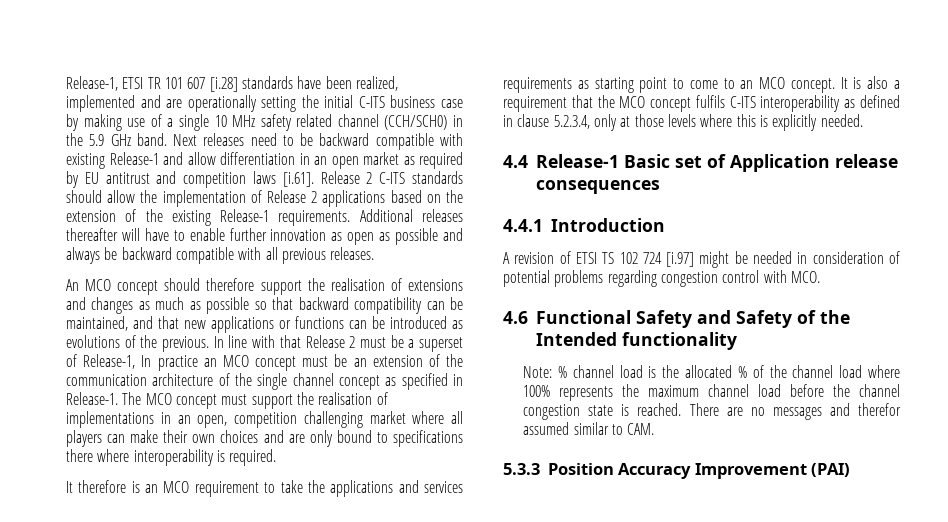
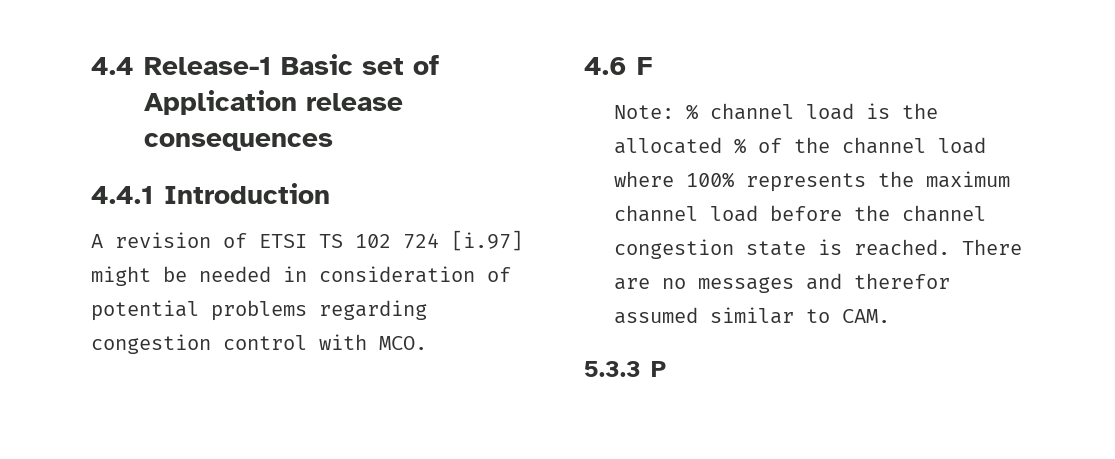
- Release-1, ETSI TR 101 607 [i.28] standards have been realized, implemented and are operationally setting the initial C-ITS business case by making use of a single 10 MHz safety related channel (CCH/SCH0) in the 5.9 GHz band. Next releases need to be backward compatible with existing Release-1 and allow differentiation in an open market as required by EU antitrust and competition laws [i.61]. Release 2 C-ITS standards should allow the implementation of Release 2 applications based on the extension of the existing Release-1 requirements. Additional releases thereafter will have to enable further innovation as open as possible and always be backward compatible with all previous releases.
- An MCO concept should therefore support the realisation of extensions and changes as much as possible so that backward compatibility can be maintained, and that new applications or functions can be introduced as evolutions of the previous. In line with that Release 2 must be a superset of Release-1, In practice an MCO concept must be an extension of the communication architecture of the single channel concept as specified in Release-1. The MCO concept must support the realisation of implementations in an open, competition challenging market where all players can make their own choices and are only bound to specifications there where interoperability is required.
- It therefore is an MCO requirement to take the applications and services requirements as starting point to come to an MCO concept. It is also a requirement that the MCO concept fulfils C-ITS interoperability as defined in clause 5.2.3.4, only at those levels where this is explicitly needed.
- 4.6 Functional Safety and Safety of the Intended functionality
+ 4.6 F
- 5.3.3 Position Accuracy Improvement (PAI)
+ 5.3.3 P

